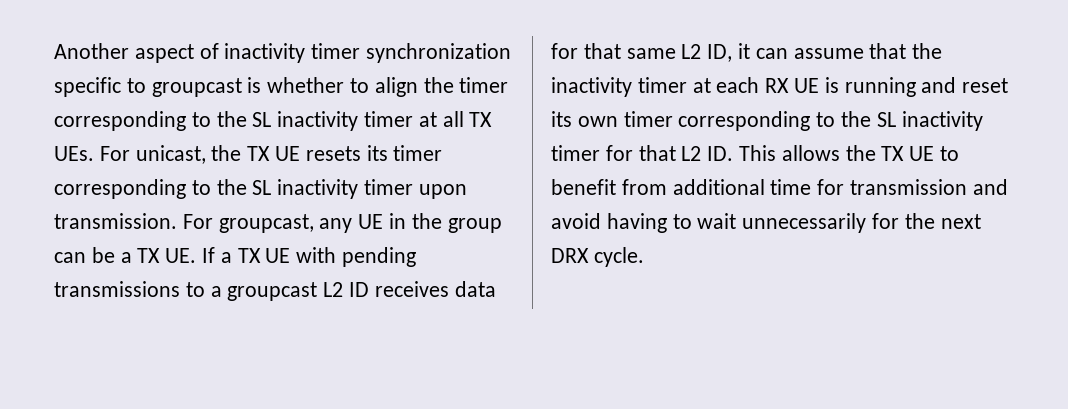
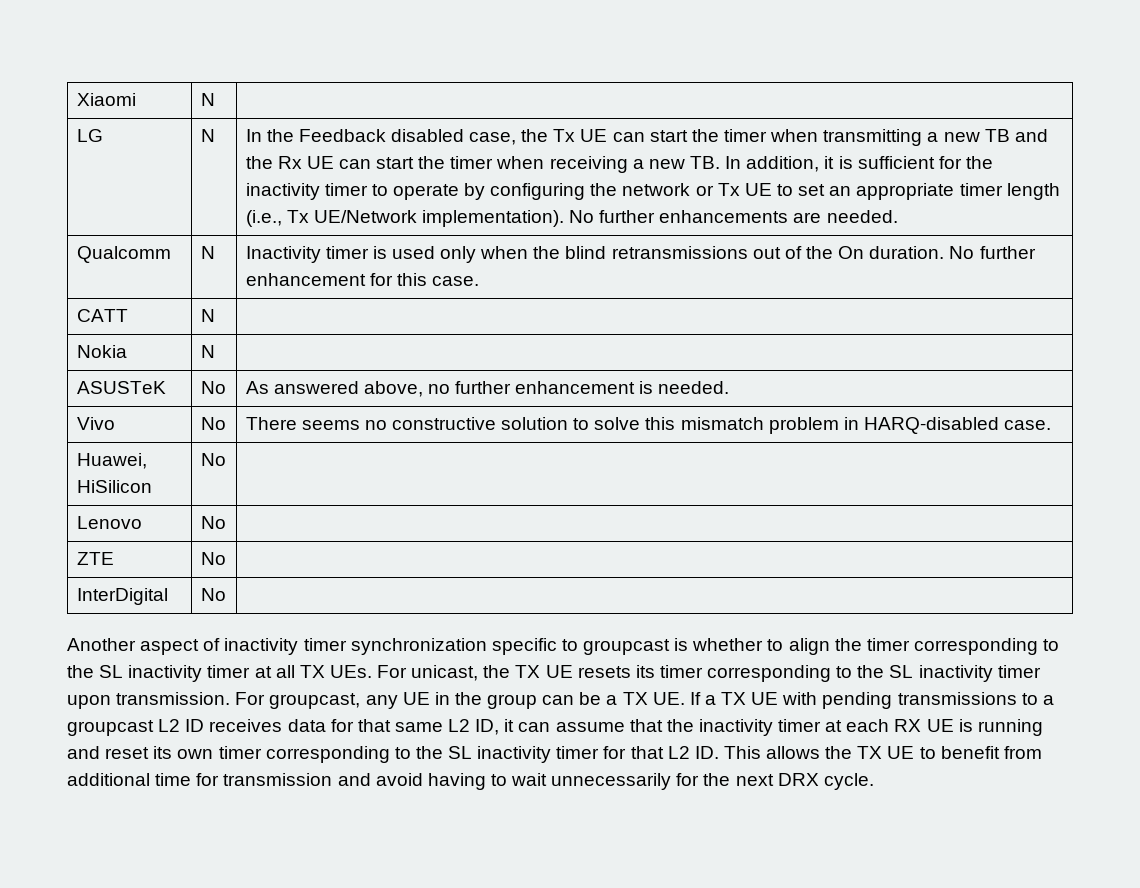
+ Xiaomi | N |
+ LG | N | In the Feedback disabled case, the Tx UE can start the timer when transmitting a new TB and the Rx UE can start the timer when receiving a new TB. In addition, it is sufficient for the inactivity timer to operate by configuring the network or Tx UE to set an appropriate timer length (i.e., Tx UE/Network implementation). No further enhancements are needed.
+ Qualcomm | N | Inactivity timer is used only when the blind retransmissions out of the On duration. No further enhancement for this case.
+ CATT | N |
+ Nokia | N |
+ ASUSTeK | No | As answered above, no further enhancement is needed.
+ Vivo | No | There seems no constructive solution to solve this mismatch problem in HARQ-disabled case.
+ Huawei, HiSilicon | No |
+ Lenovo | No |
+ ZTE | No |
+ InterDigital | No |

